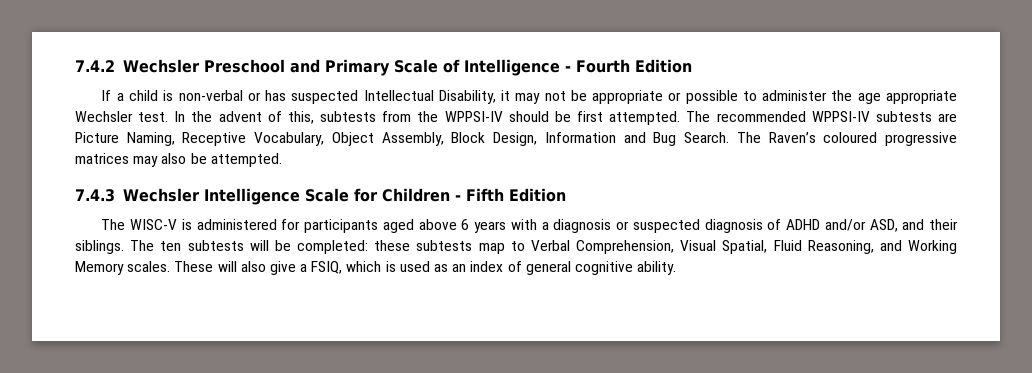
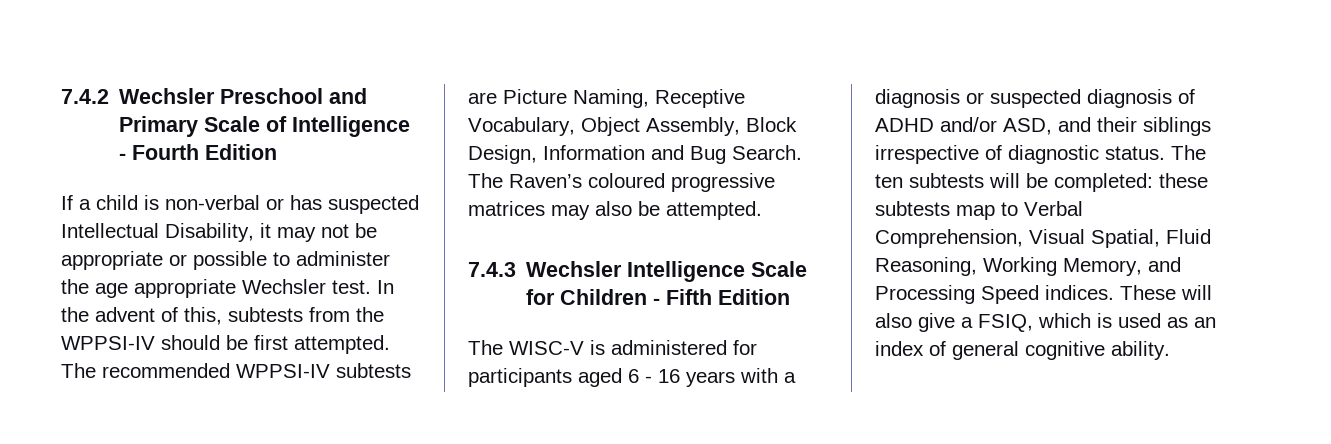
- The WISC-V is administered for participants aged above 6 years with a diagnosis or suspected diagnosis of ADHD and/or ASD, and their siblings.
+ The WISC-V is administered for participants aged 6 - 16 years with a diagnosis or suspected diagnosis of ADHD and/or ASD, and their siblings irrespective of diagnostic status.
- The ten subtests will be completed: these subtests map to Verbal Comprehension, Visual Spatial, Fluid Reasoning, and Working Memory scales.
+ The ten subtests will be completed: these subtests map to Verbal Comprehension, Visual Spatial, Fluid Reasoning, Working Memory, and Processing Speed indices.

